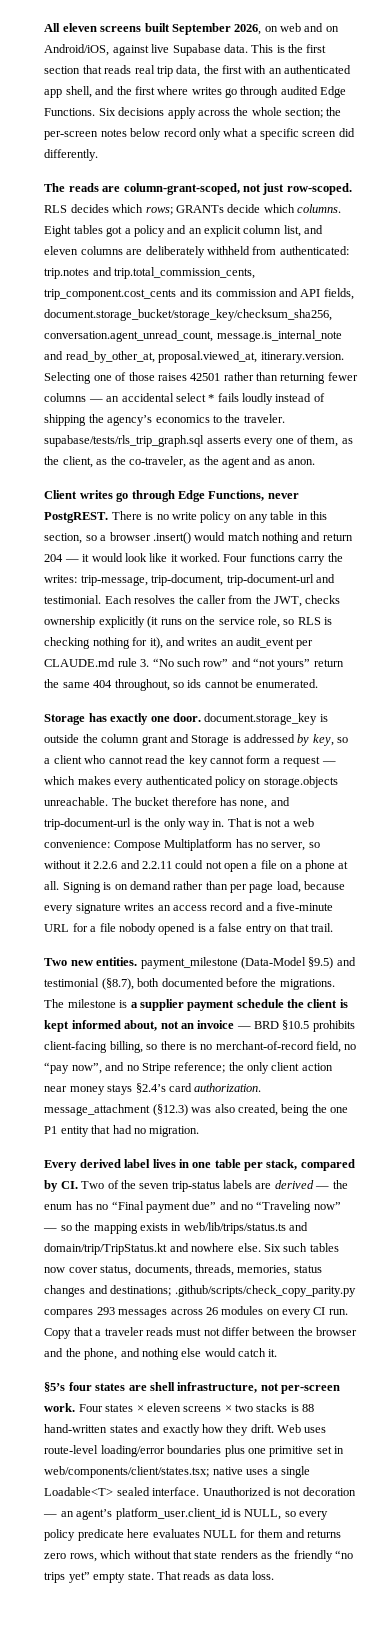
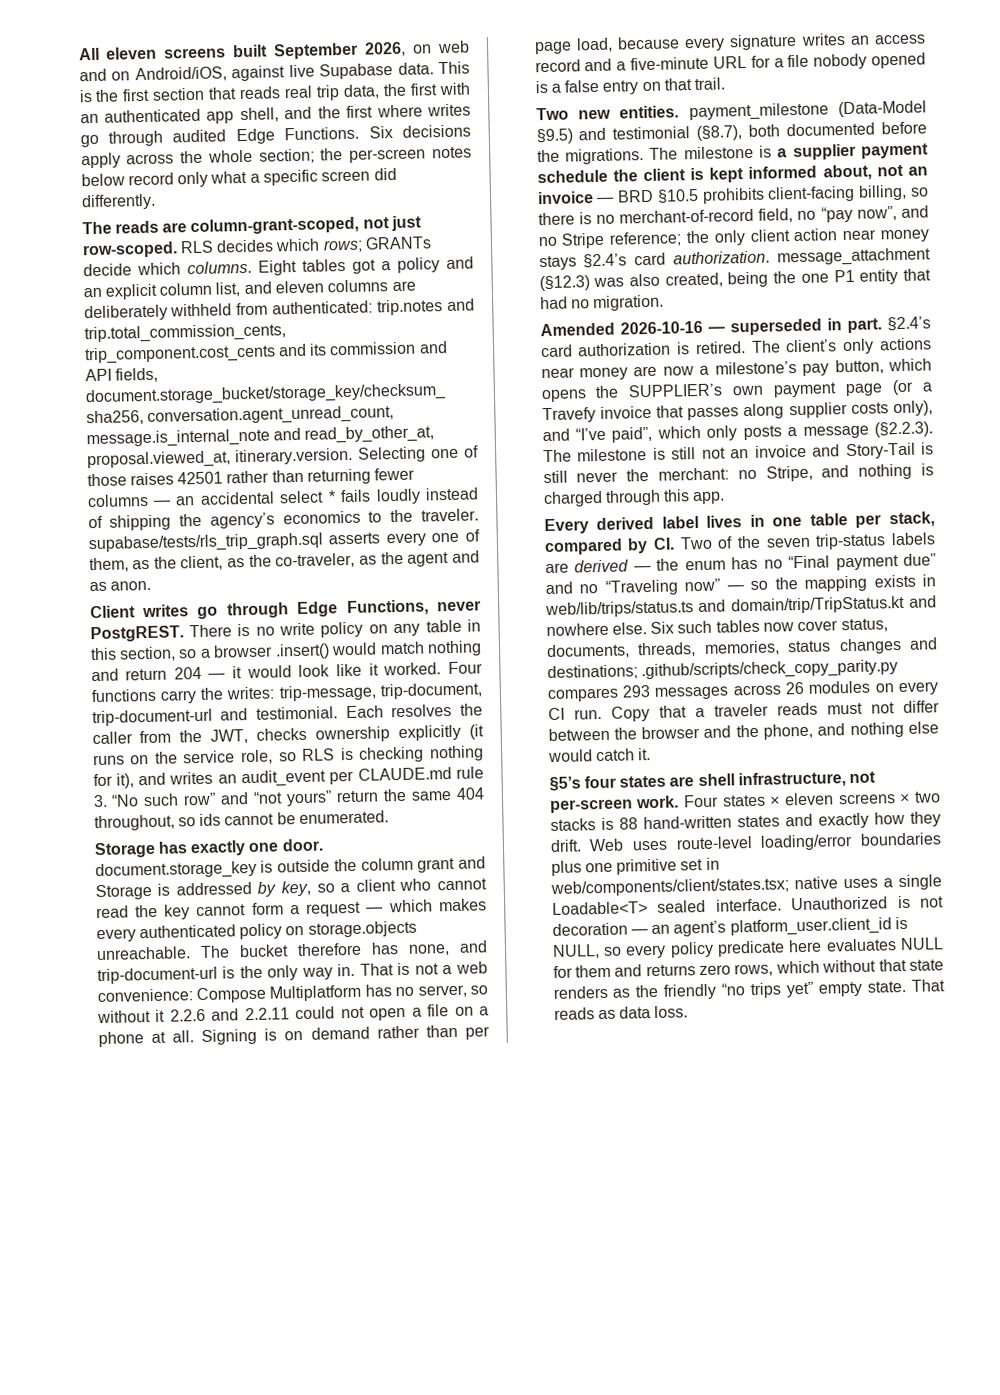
+ Amended 2026-10-16 — superseded in part. §2.4’s card authorization is retired. The client’s only actions near money are now a milestone’s pay button, which opens the SUPPLIER’s own payment page (or a Travefy invoice that passes along supplier costs only), and “I’ve paid”, which only posts a message (§2.2.3). The milestone is still not an invoice and Story-Tail is still never the merchant: no Stripe, and nothing is charged through this app.

